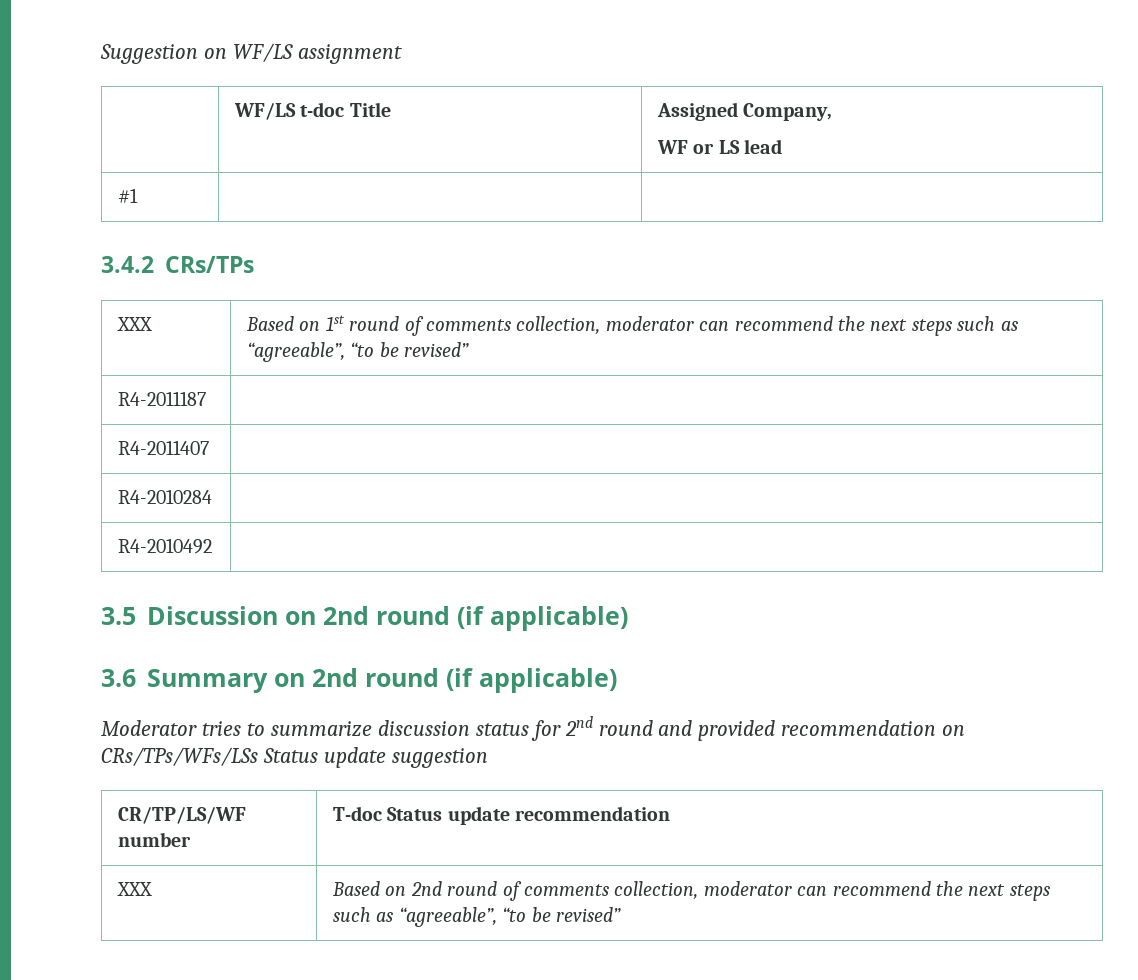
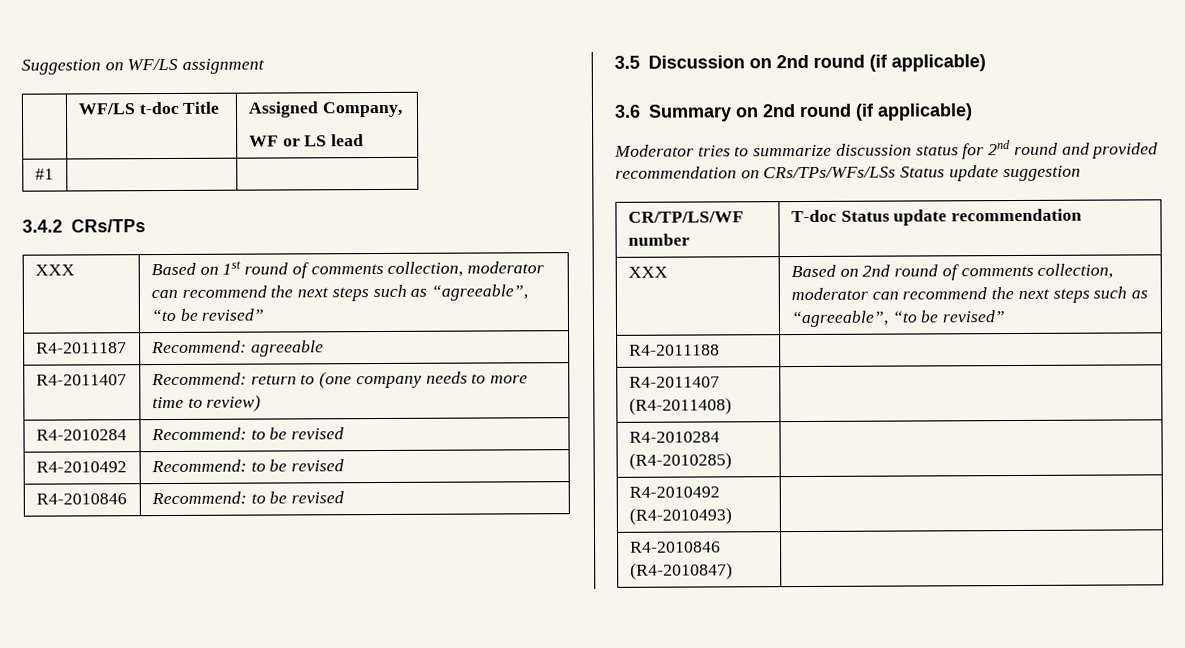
- R4-2011187 |
+ R4-2011187 | Recommend: agreeable
- R4-2011407 |
- R4-2010284 |
- R4-2010492 |
+ R4-2011407 | Recommend: return to (one company needs to more time to review)
+ R4-2010284 | Recommend: to be revised
+ R4-2010492 | Recommend: to be revised
+ R4-2010846 | Recommend: to be revised
+ R4-2011188 |
+ R4-2011407 (R4-2011408) |
+ R4-2010284 (R4-2010285) |
+ R4-2010492 (R4-2010493) |
+ R4-2010846 (R4-2010847) |

